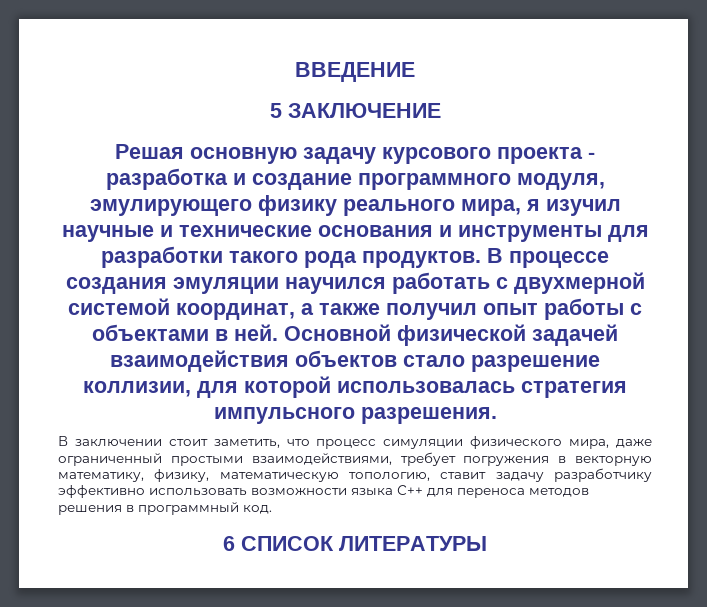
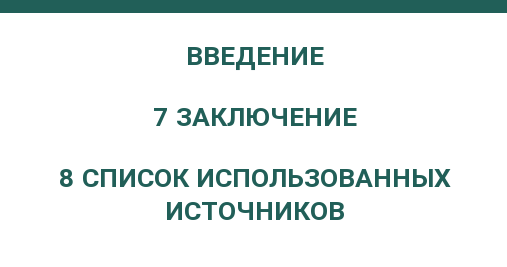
- 5 ЗАКЛЮЧЕНИЕ
+ 7 ЗАКЛЮЧЕНИЕ
- Решая основную задачу курсового проекта - разработка и создание программного модуля, эмулирующего физику реального мира, я изучил научные и технические основания и инструменты для разработки такого рода продуктов. В процессе создания эмуляции научился работать с двухмерной системой координат, а также получил опыт работы с объектами в ней. Основной физической задачей взаимодействия объектов стало разрешение коллизии, для которой использовалась стратегия импульсного разрешения.
- В заключении стоит заметить, что процесс симуляции физического мира, даже ограниченный простыми взаимодействиями, требует погружения в векторную математику, физику, математическую топологию, ставит задачу разработчику эффективно использовать возможности языка С++ для переноса методов решения в программный код.
- 6 СПИСОК ЛИТЕРАТУРЫ
+ 8 СПИСОК ИСПОЛЬЗОВАННЫХ ИСТОЧНИКОВ

